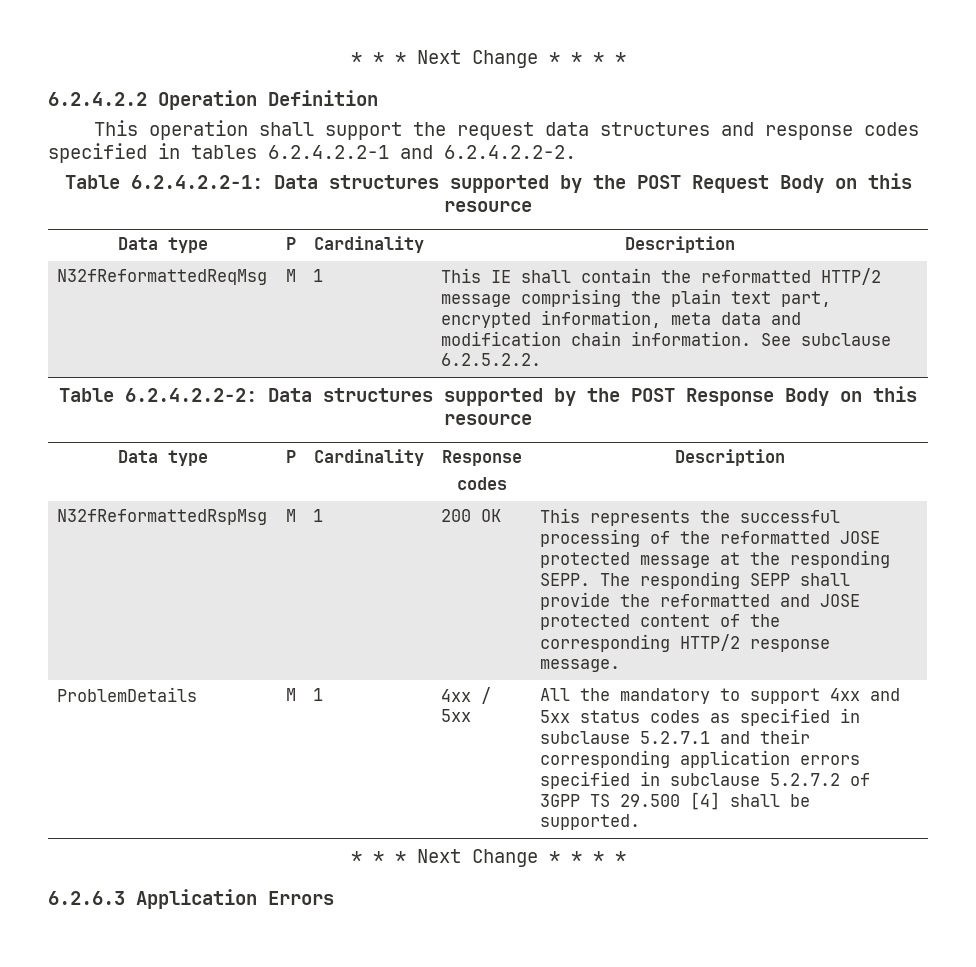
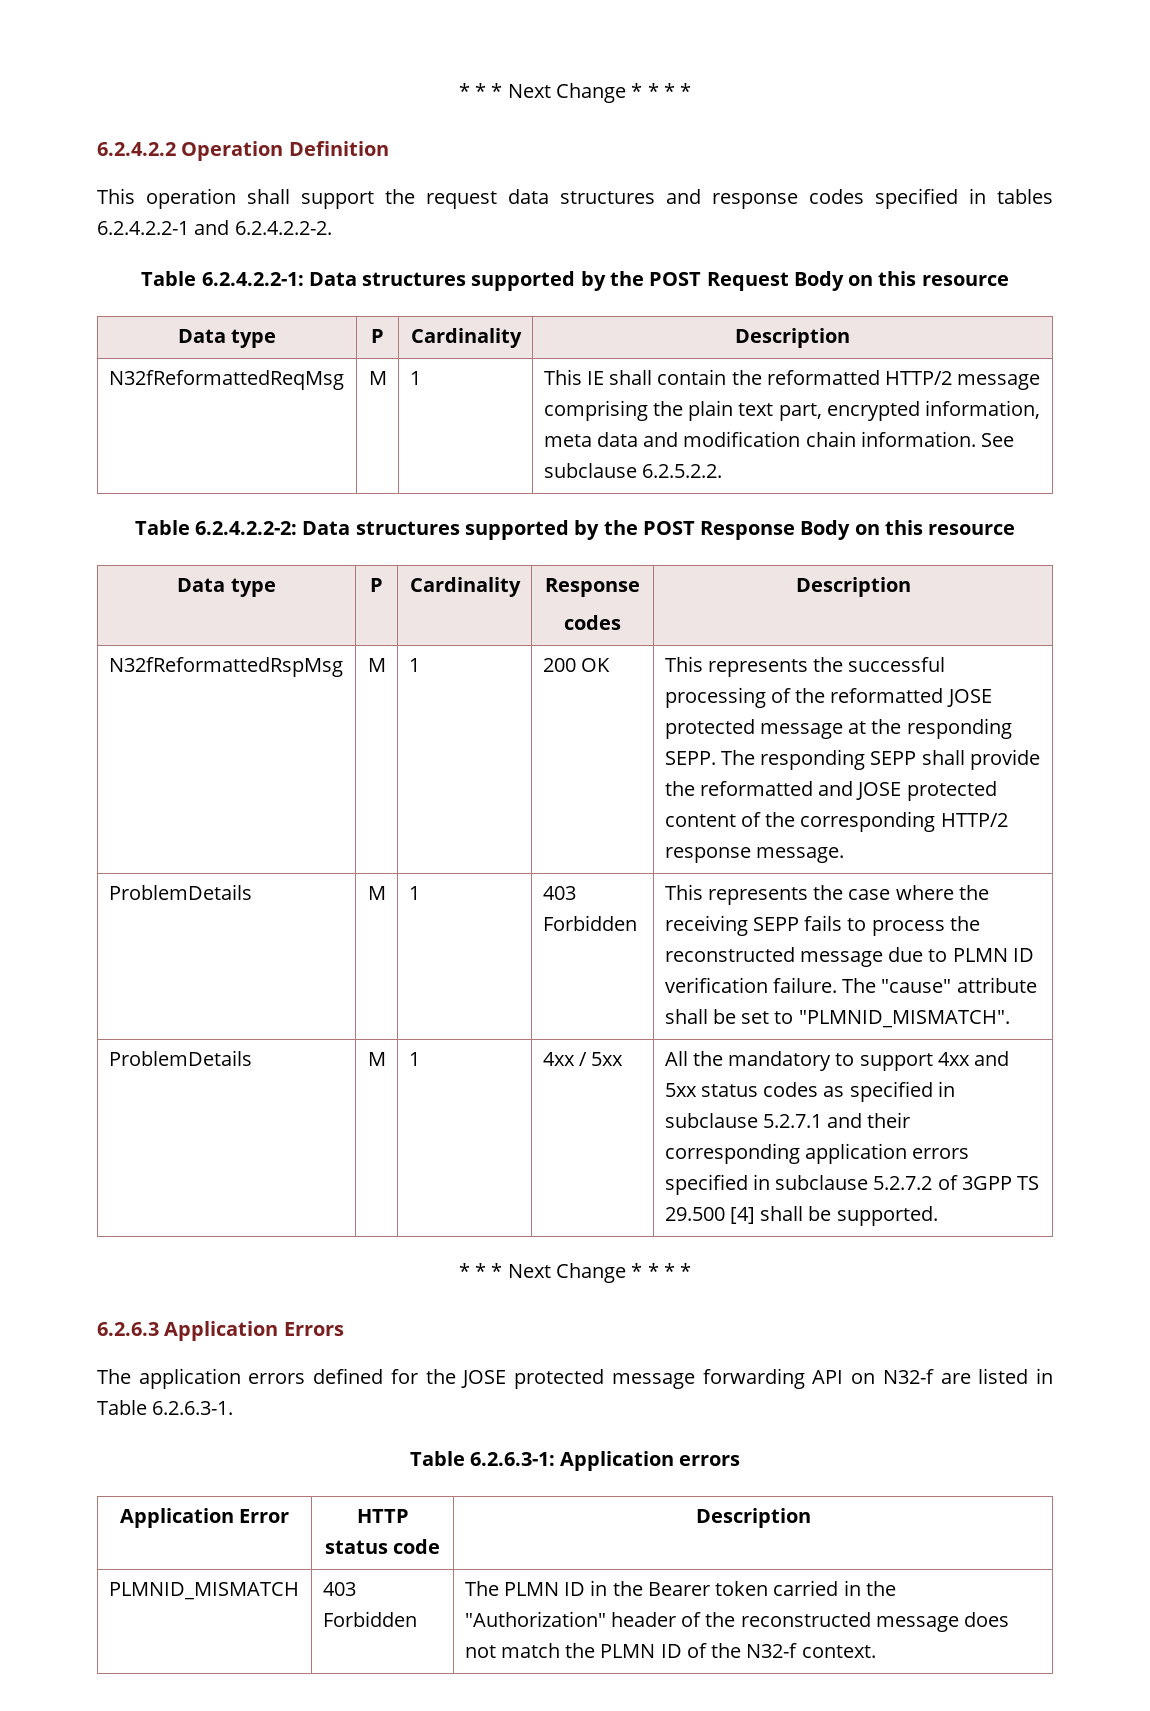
+ ProblemDetails | M | 1 | 403 Forbidden | This represents the case where the receiving SEPP fails to process the reconstructed message due to PLMN ID verification failure. The "cause" attribute shall be set to "PLMNID_MISMATCH".
+ The application errors defined for the JOSE protected message forwarding API on N32-f are listed in Table 6.2.6.3-1.
+ Table 6.2.6.3-1: Application errors
+ Application Error | HTTP status code | Description
+ PLMNID_MISMATCH | 403 Forbidden | The PLMN ID in the Bearer token carried in the "Authorization" header of the reconstructed message does not match the PLMN ID of the N32-f context.

